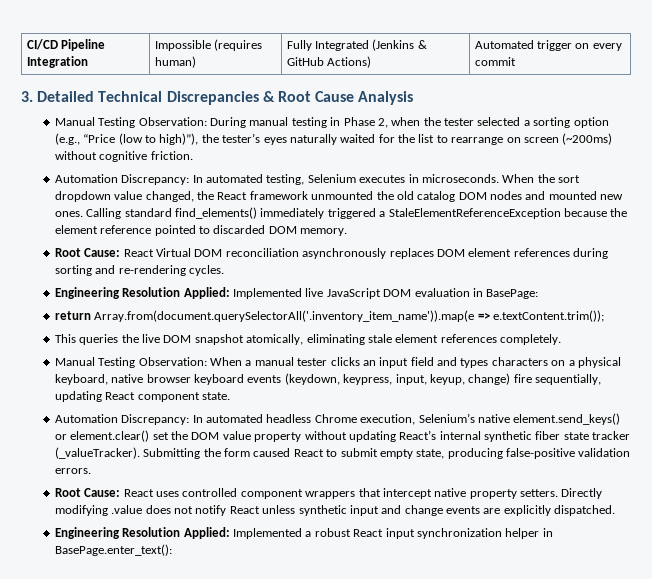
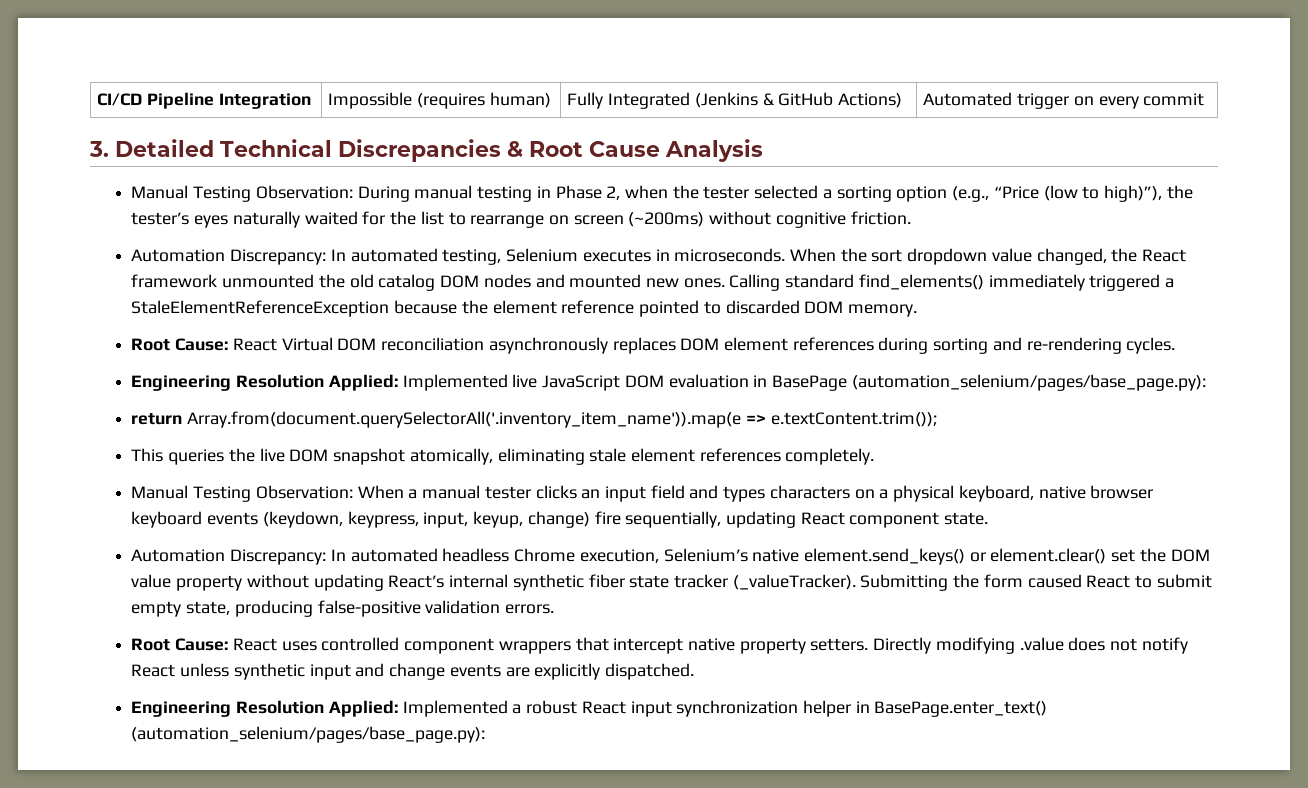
- Engineering Resolution Applied: Implemented live JavaScript DOM evaluation in BasePage:
+ Engineering Resolution Applied: Implemented live JavaScript DOM evaluation in BasePage (automation_selenium/pages/base_page.py):
- Engineering Resolution Applied: Implemented a robust React input synchronization helper in BasePage.enter_text():
+ Engineering Resolution Applied: Implemented a robust React input synchronization helper in BasePage.enter_text() (automation_selenium/pages/base_page.py):

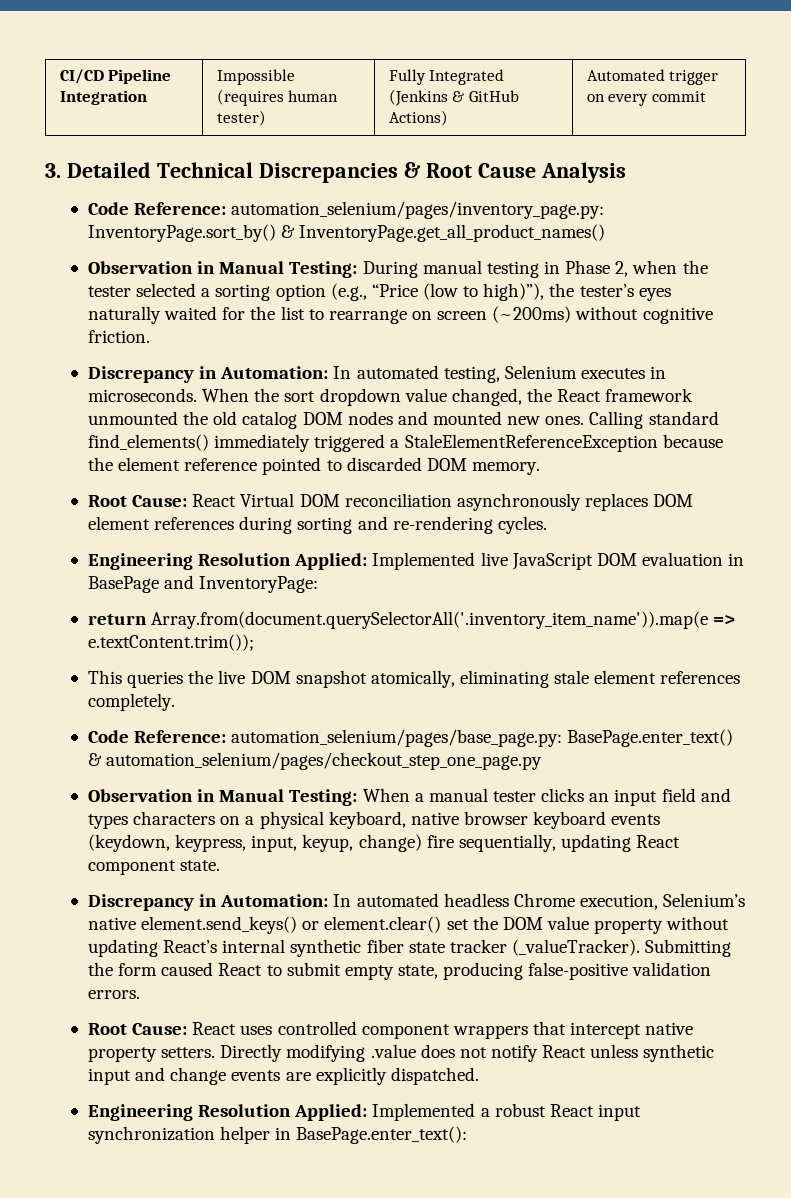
- CI/CD Pipeline Integration | Impossible (requires human) | Fully Integrated (Jenkins & GitHub Actions) | Automated trigger on every commit
+ CI/CD Pipeline Integration | Impossible (requires human tester) | Fully Integrated (Jenkins & GitHub Actions) | Automated trigger on every commit
- Manual Testing Observation: During manual testing in Phase 2, when the tester selected a sorting option (e.g., “Price (low to high)”), the tester’s eyes naturally waited for the list to rearrange on screen (~200ms) without cognitive friction.
+ Code Reference: automation_selenium/pages/inventory_page.py: InventoryPage.sort_by() & InventoryPage.get_all_product_names()
+ Observation in Manual Testing: During manual testing in Phase 2, when the tester selected a sorting option (e.g., “Price (low to high)”), the tester’s eyes naturally waited for the list to rearrange on screen (~200ms) without cognitive friction.
- Automation Discrepancy: In automated testing, Selenium executes in microseconds.
+ Discrepancy in Automation: In automated testing, Selenium executes in microseconds.
- Engineering Resolution Applied: Implemented live JavaScript DOM evaluation in BasePage (automation_selenium/pages/base_page.py):
+ Engineering Resolution Applied: Implemented live JavaScript DOM evaluation in BasePage and InventoryPage:
- Manual Testing Observation: When a manual tester clicks an input field and types characters on a physical keyboard, native browser keyboard events (keydown, keypress, input, keyup, change) fire sequentially, updating React component state.
+ Code Reference: automation_selenium/pages/base_page.py: BasePage.enter_text() & automation_selenium/pages/checkout_step_one_page.py
+ Observation in Manual Testing: When a manual tester clicks an input field and types characters on a physical keyboard, native browser keyboard events (keydown, keypress, input, keyup, change) fire sequentially, updating React component state.
- Automation Discrepancy: In automated headless Chrome execution, Selenium’s native element.send_keys() or element.clear() set the DOM value property without updating React’s internal synthetic fiber state tracker (_valueTracker).
+ Discrepancy in Automation: In automated headless Chrome execution, Selenium’s native element.send_keys() or element.clear() set the DOM value property without updating React’s internal synthetic fiber state tracker (_valueTracker).
- Engineering Resolution Applied: Implemented a robust React input synchronization helper in BasePage.enter_text() (automation_selenium/pages/base_page.py):
+ Engineering Resolution Applied: Implemented a robust React input synchronization helper in BasePage.enter_text():

